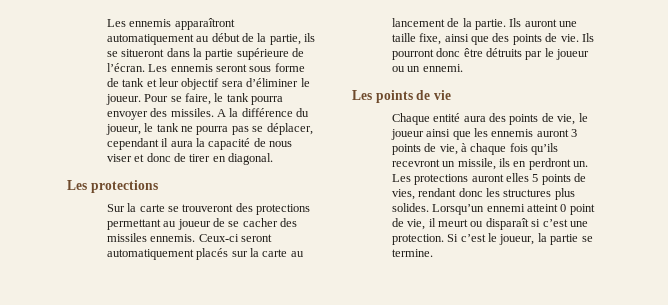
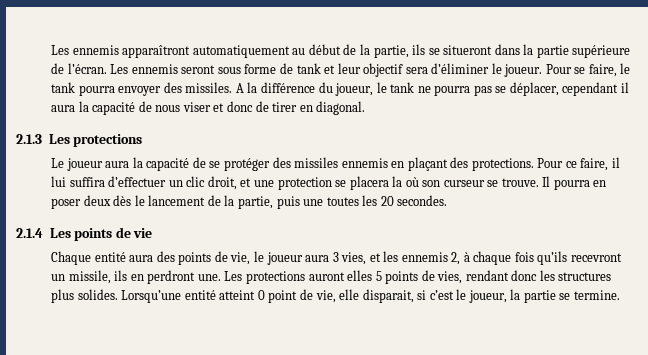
  A la différence du joueur, le tank ne pourra pas se déplacer, cependant il aura la capacité de nous viser et donc de tirer en diagonal.
- Les protections
+ 2.1.3 Les protections
- Sur la carte se trouveront des protections permettant au joueur de se cacher des missiles ennemis. Ceux-ci seront automatiquement placés sur la carte au lancement de la partie. Ils auront une taille fixe, ainsi que des points de vie. Ils pourront donc être détruits par le joueur ou un ennemi.
- Les points de vie
+ Le joueur aura la capacité de se protéger des missiles ennemis en plaçant des protections. Pour ce faire, il lui suffira d’effectuer un clic droit, et une protection se placera la où son curseur se trouve. Il pourra en poser deux dès le lancement de la partie, puis une toutes les 20 secondes.
+ 2.1.4 Les points de vie
- Chaque entité aura des points de vie, le joueur ainsi que les ennemis auront 3 points de vie, à chaque fois qu’ils recevront un missile, ils en perdront un.
+ Chaque entité aura des points de vie, le joueur aura 3 vies, et les ennemis 2, à chaque fois qu’ils recevront un missile, ils en perdront une.
- Lorsqu’un ennemi atteint 0 point de vie, il meurt ou disparaît si c’est une protection. Si c’est le joueur, la partie se termine.
+ Lorsqu’une entité atteint 0 point de vie, elle disparait, si c’est le joueur, la partie se termine.

